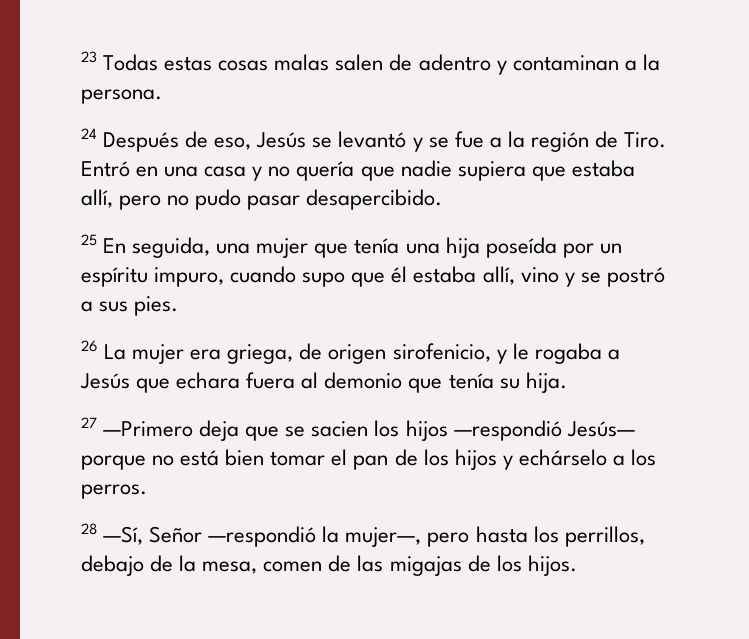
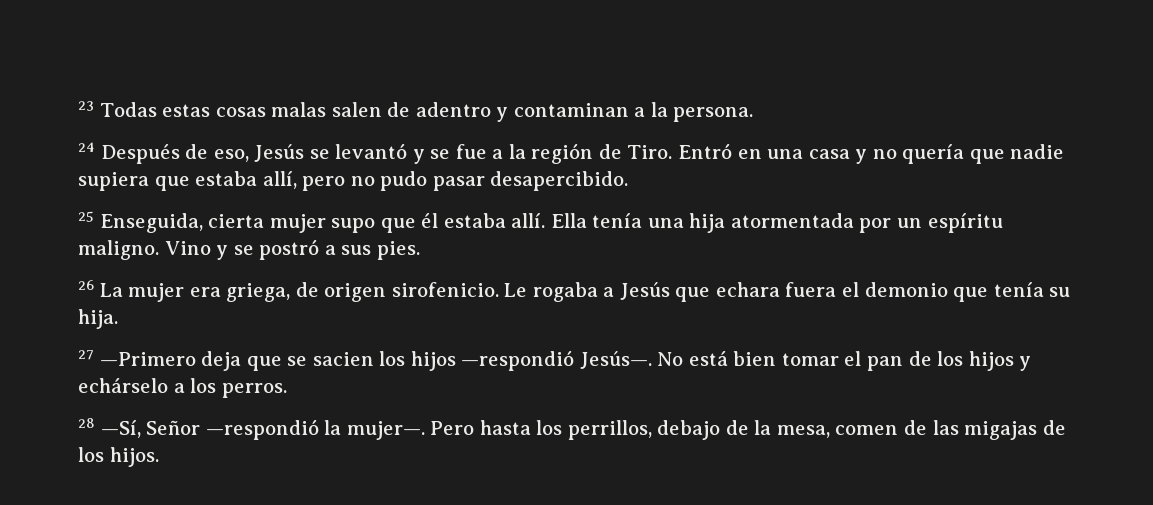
- 25 En seguida, una mujer que tenía una hija poseída por un espíritu impuro, cuando supo que él estaba allí, vino y se postró a sus pies.
+ 25 Enseguida, cierta mujer supo que él estaba allí. Ella tenía una hija atormentada por un espíritu maligno. Vino y se postró a sus pies.
- 26 La mujer era griega, de origen sirofenicio, y le rogaba a Jesús que echara fuera al demonio que tenía su hija.
+ 26 La mujer era griega, de origen sirofenicio. Le rogaba a Jesús que echara fuera el demonio que tenía su hija.
- 27 —Primero deja que se sacien los hijos —respondió Jesús— porque no está bien tomar el pan de los hijos y echárselo a los perros.
+ 27 —Primero deja que se sacien los hijos —respondió Jesús—. No está bien tomar el pan de los hijos y echárselo a los perros.
- 28 —Sí, Señor —respondió la mujer—, pero hasta los perrillos, debajo de la mesa, comen de las migajas de los hijos.
+ 28 —Sí, Señor —respondió la mujer—. Pero hasta los perrillos, debajo de la mesa, comen de las migajas de los hijos.

